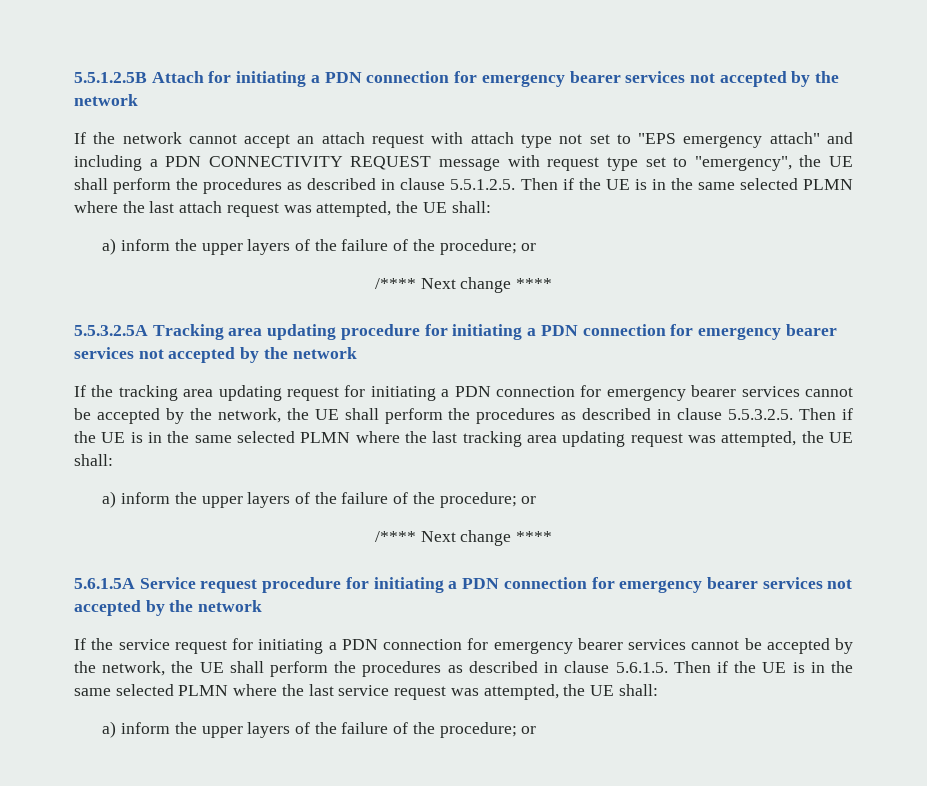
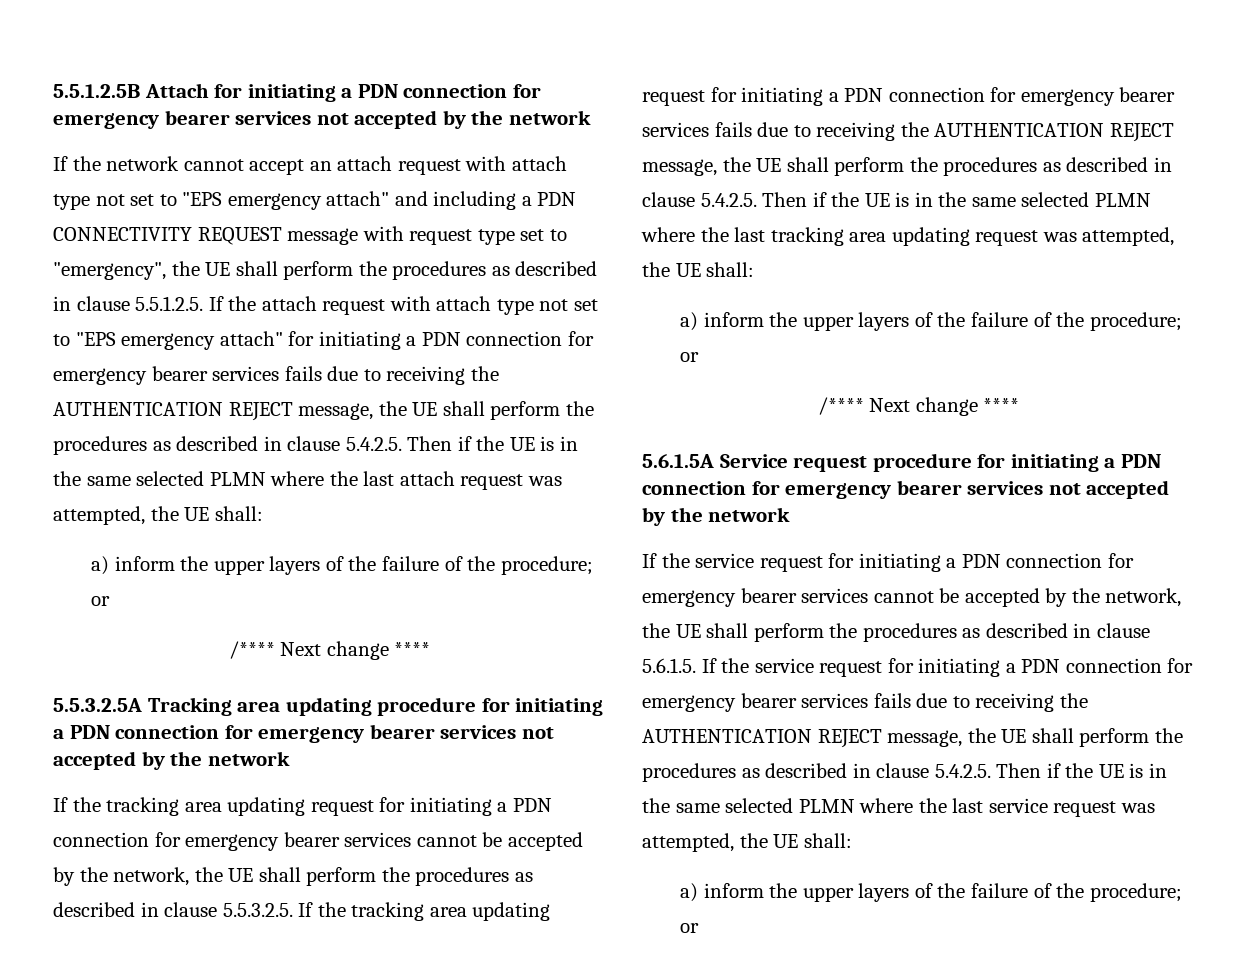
- If the network cannot accept an attach request with attach type not set to "EPS emergency attach" and including a PDN CONNECTIVITY REQUEST message with request type set to "emergency", the UE shall perform the procedures as described in clause 5.5.1.2.5. Then if the UE is in the same selected PLMN where the last attach request was attempted, the UE shall:
+ If the network cannot accept an attach request with attach type not set to "EPS emergency attach" and including a PDN CONNECTIVITY REQUEST message with request type set to "emergency", the UE shall perform the procedures as described in clause 5.5.1.2.5. If the attach request with attach type not set to "EPS emergency attach" for initiating a PDN connection for emergency bearer services fails due to receiving the AUTHENTICATION REJECT message, the UE shall perform the procedures as described in clause 5.4.2.5. Then if the UE is in the same selected PLMN where the last attach request was attempted, the UE shall:
- If the tracking area updating request for initiating a PDN connection for emergency bearer services cannot be accepted by the network, the UE shall perform the procedures as described in clause 5.5.3.2.5. Then if the UE is in the same selected PLMN where the last tracking area updating request was attempted, the UE shall:
+ If the tracking area updating request for initiating a PDN connection for emergency bearer services cannot be accepted by the network, the UE shall perform the procedures as described in clause 5.5.3.2.5. If the tracking area updating request for initiating a PDN connection for emergency bearer services fails due to receiving the AUTHENTICATION REJECT message, the UE shall perform the procedures as described in clause 5.4.2.5. Then if the UE is in the same selected PLMN where the last tracking area updating request was attempted, the UE shall:
- If the service request for initiating a PDN connection for emergency bearer services cannot be accepted by the network, the UE shall perform the procedures as described in clause 5.6.1.5. Then if the UE is in the same selected PLMN where the last service request was attempted, the UE shall:
+ If the service request for initiating a PDN connection for emergency bearer services cannot be accepted by the network, the UE shall perform the procedures as described in clause 5.6.1.5. If the service request for initiating a PDN connection for emergency bearer services fails due to receiving the AUTHENTICATION REJECT message, the UE shall perform the procedures as described in clause 5.4.2.5. Then if the UE is in the same selected PLMN where the last service request was attempted, the UE shall:

